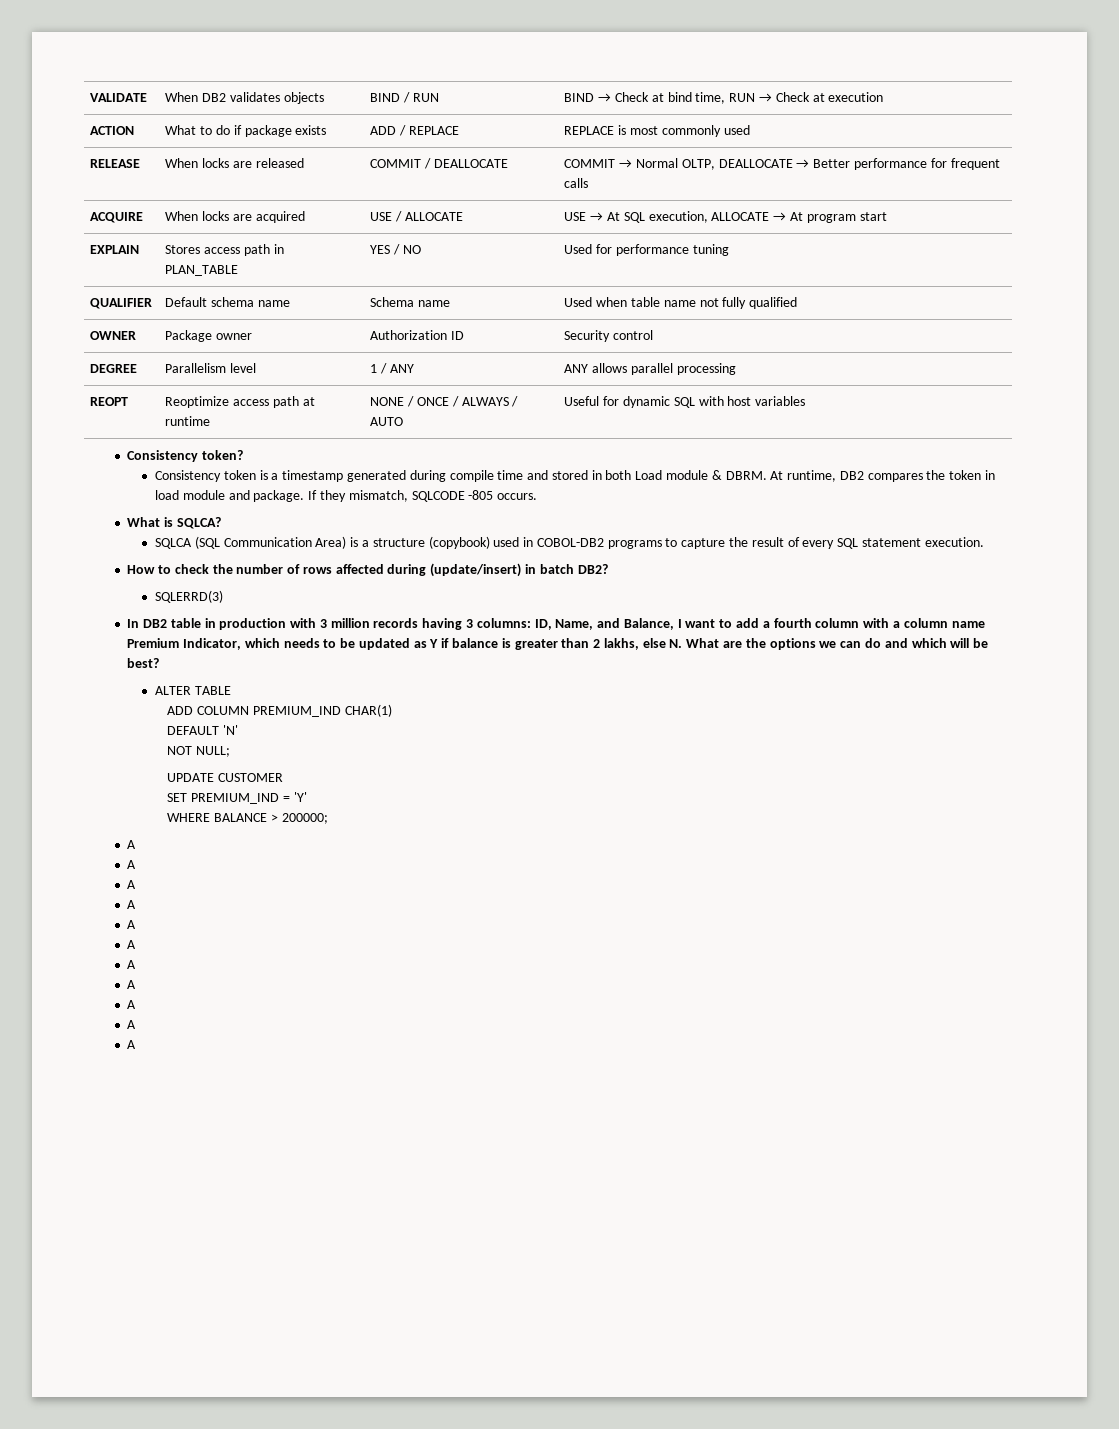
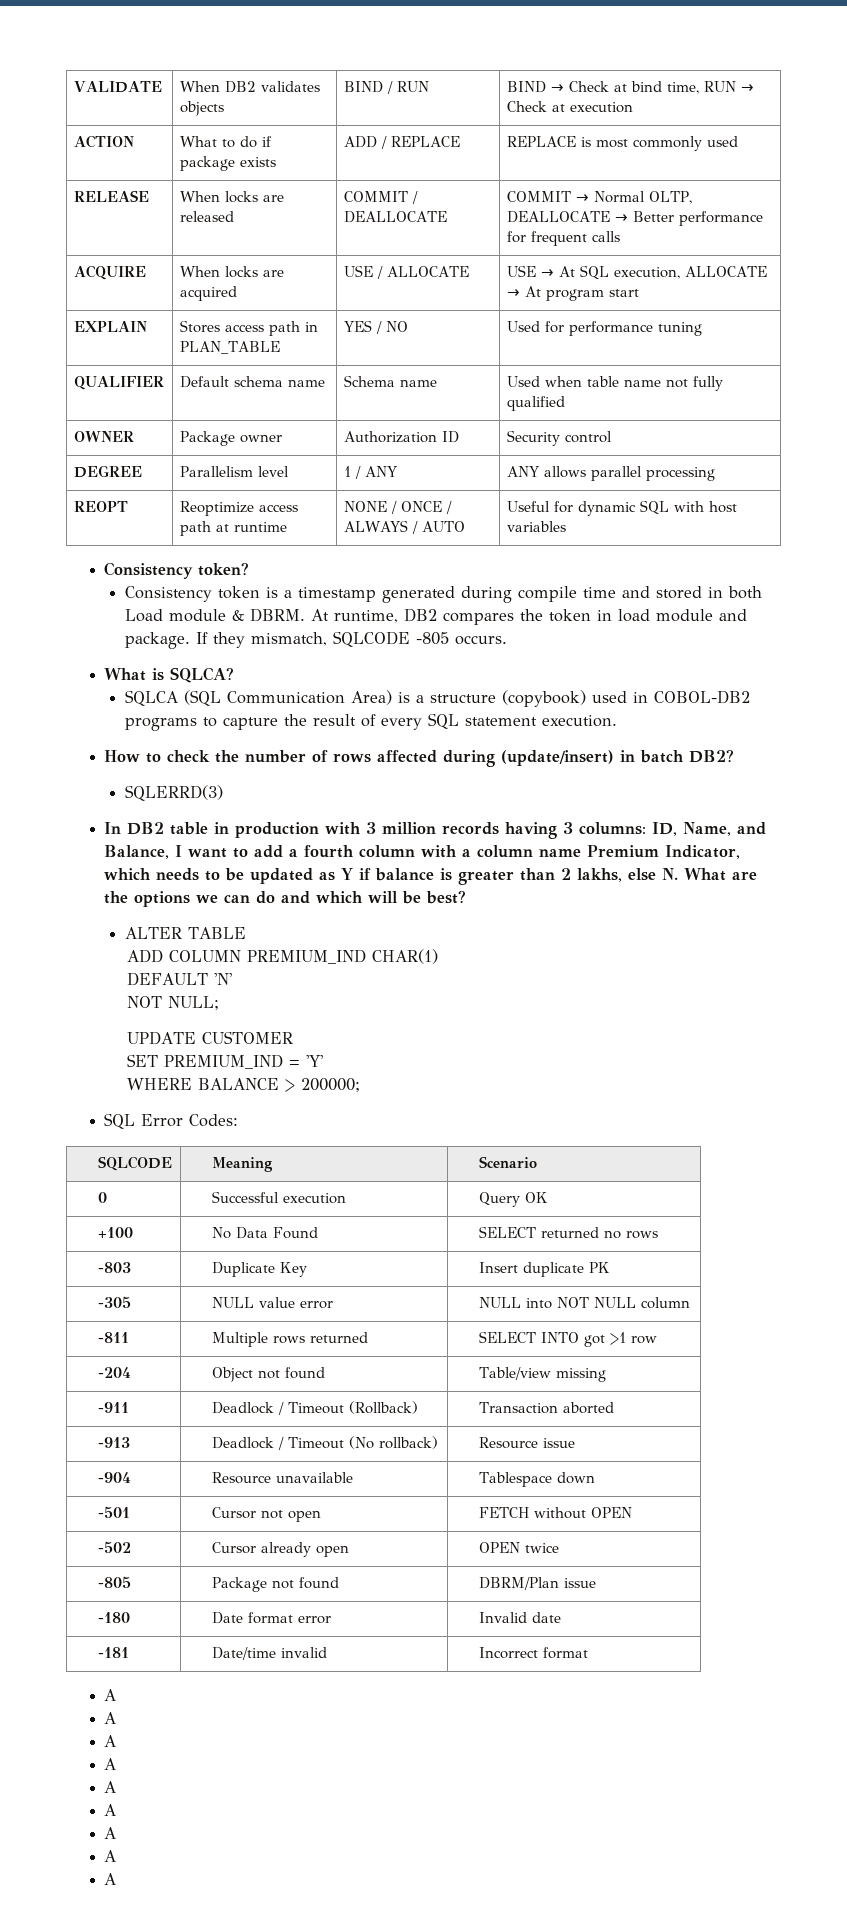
  WHERE BALANCE > 200000;
- A
- A
+ SQL Error Codes:
+ SQLCODE | Meaning | Scenario
+ 0 | Successful execution | Query OK
+ +100 | No Data Found | SELECT returned no rows
+ -803 | Duplicate Key | Insert duplicate PK
+ -305 | NULL value error | NULL into NOT NULL column
+ -811 | Multiple rows returned | SELECT INTO got >1 row
+ -204 | Object not found | Table/view missing
+ -911 | Deadlock / Timeout (Rollback) | Transaction aborted
+ -913 | Deadlock / Timeout (No rollback) | Resource issue
+ -904 | Resource unavailable | Tablespace down
+ -501 | Cursor not open | FETCH without OPEN
+ -502 | Cursor already open | OPEN twice
+ -805 | Package not found | DBRM/Plan issue
+ -180 | Date format error | Invalid date
+ -181 | Date/time invalid | Incorrect format

